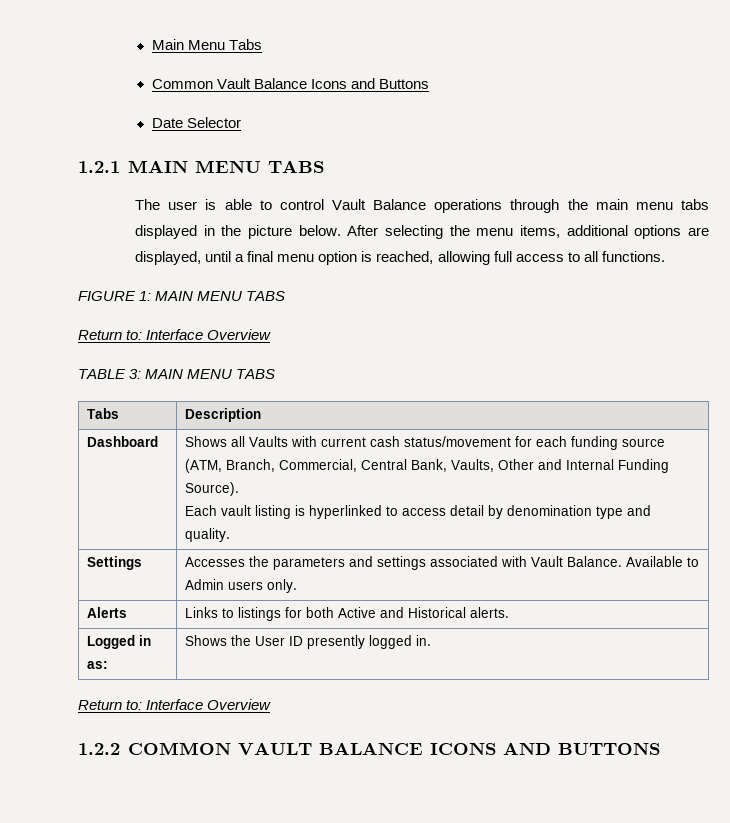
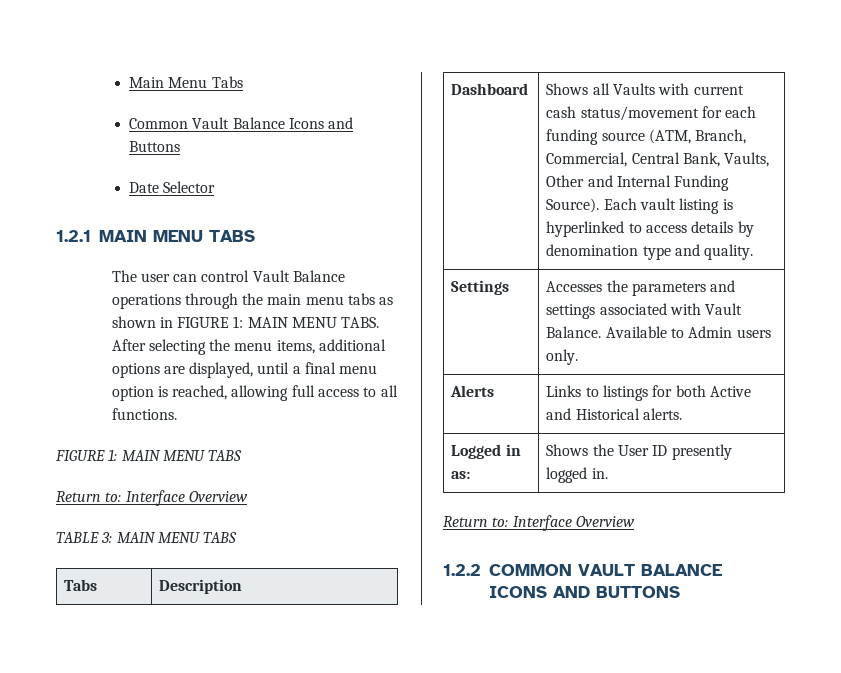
- The user is able to control Vault Balance operations through the main menu tabs displayed in the picture below.
+ The user can control Vault Balance operations through the main menu tabs as shown in FIGURE 1: MAIN MENU TABS.
- Dashboard | Shows all Vaults with current cash status/movement for each funding source (ATM, Branch, Commercial, Central Bank, Vaults, Other and Internal Funding Source).
- Each vault listing is hyperlinked to access detail by denomination type and quality.
+ Dashboard | Shows all Vaults with current cash status/movement for each funding source (ATM, Branch, Commercial, Central Bank, Vaults, Other and Internal Funding Source). Each vault listing is hyperlinked to access details by denomination type and quality.

